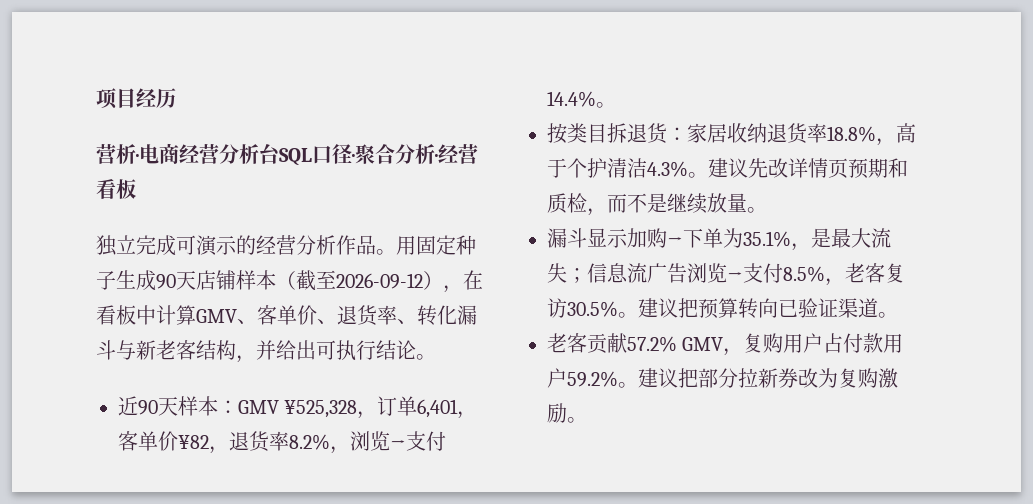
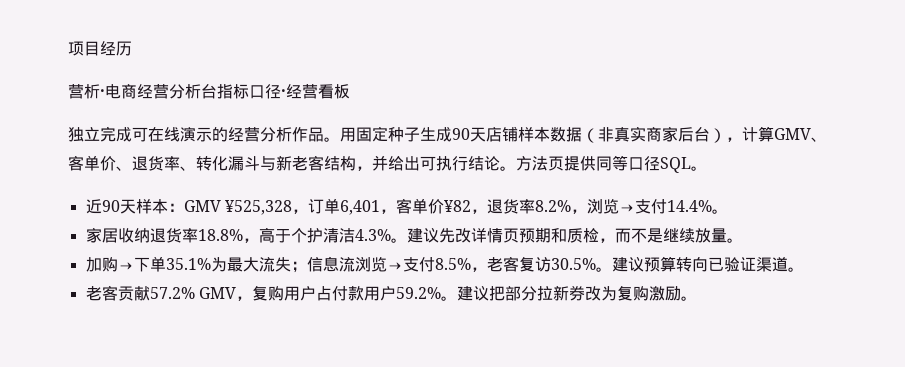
- 营析·电商经营分析台SQL口径·聚合分析·经营看板
+ 营析·电商经营分析台指标口径·经营看板
- 独立完成可演示的经营分析作品。
+ 独立完成可在线演示的经营分析作品。
- 用固定种子生成90天店铺样本（截至2026-09-12），在看板中计算GMV、客单价、退货率、转化漏斗与新老客结构，并给出可执行结论。
+ 用固定种子生成90天店铺样本数据（非真实商家后台），计算GMV、客单价、退货率、转化漏斗与新老客结构，并给出可执行结论。方法页提供同等口径SQL。
- 按类目拆退货：家居收纳退货率18.8%，高于个护清洁4.3%。
+ 家居收纳退货率18.8%，高于个护清洁4.3%。
- 漏斗显示加购→下单为35.1%，是最大流失；信息流广告浏览→支付8.5%，老客复访30.5%。
+ 加购→下单35.1%为最大流失；信息流浏览→支付8.5%，老客复访30.5%。
- 建议把预算转向已验证渠道。
+ 建议预算转向已验证渠道。

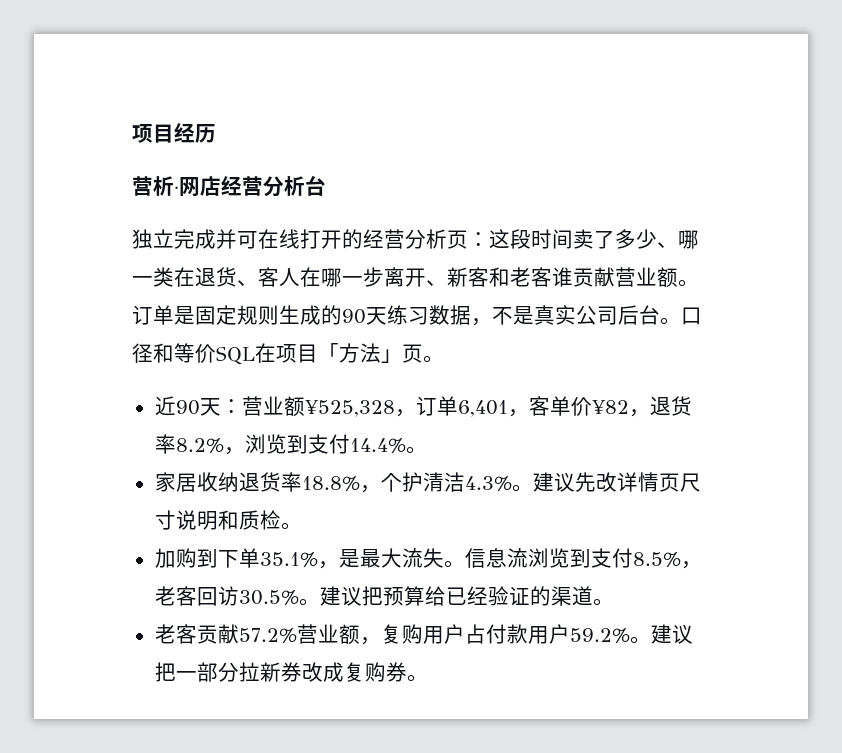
- 营析·电商经营分析台指标口径·经营看板
- 独立完成可在线演示的经营分析作品。用固定种子生成90天店铺样本数据（非真实商家后台），计算GMV、客单价、退货率、转化漏斗与新老客结构，并给出可执行结论。方法页提供同等口径SQL。
+ 营析·网店经营分析台
+ 独立完成并可在线打开的经营分析页：这段时间卖了多少、哪一类在退货、客人在哪一步离开、新客和老客谁贡献营业额。订单是固定规则生成的90天练习数据，不是真实公司后台。口径和等价SQL在项目「方法」页。
- 近90天样本：GMV ¥525,328，订单6,401，客单价¥82，退货率8.2%，浏览→支付14.4%。
+ 近90天：营业额¥525,328，订单6,401，客单价¥82，退货率8.2%，浏览到支付14.4%。
- 家居收纳退货率18.8%，高于个护清洁4.3%。
+ 家居收纳退货率18.8%，个护清洁4.3%。
- 建议先改详情页预期和质检，而不是继续放量。
+ 建议先改详情页尺寸说明和质检。
- 加购→下单35.1%为最大流失；信息流浏览→支付8.5%，老客复访30.5%。
+ 加购到下单35.1%，是最大流失。信息流浏览到支付8.5%，老客回访30.5%。
- 建议预算转向已验证渠道。
+ 建议把预算给已经验证的渠道。
- 老客贡献57.2% GMV，复购用户占付款用户59.2%。
+ 老客贡献57.2%营业额，复购用户占付款用户59.2%。
- 建议把部分拉新券改为复购激励。
+ 建议把一部分拉新券改成复购券。

